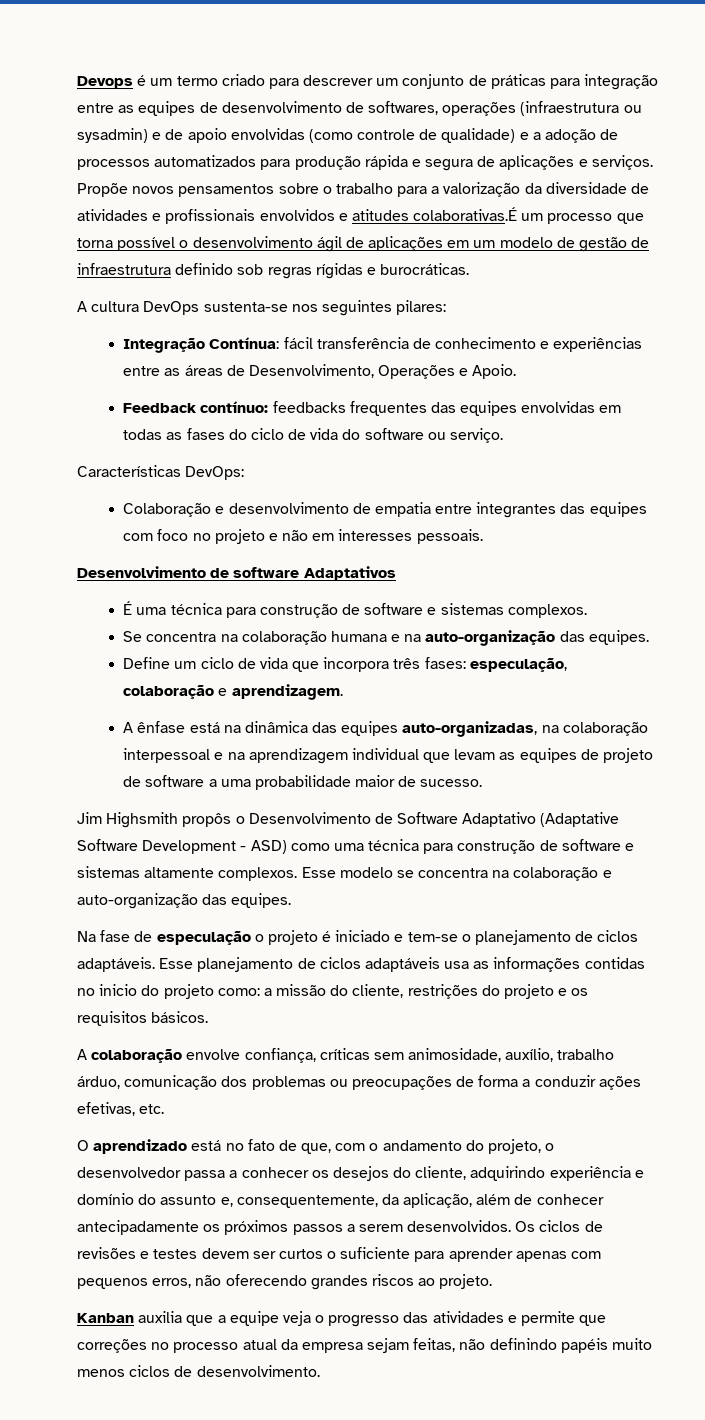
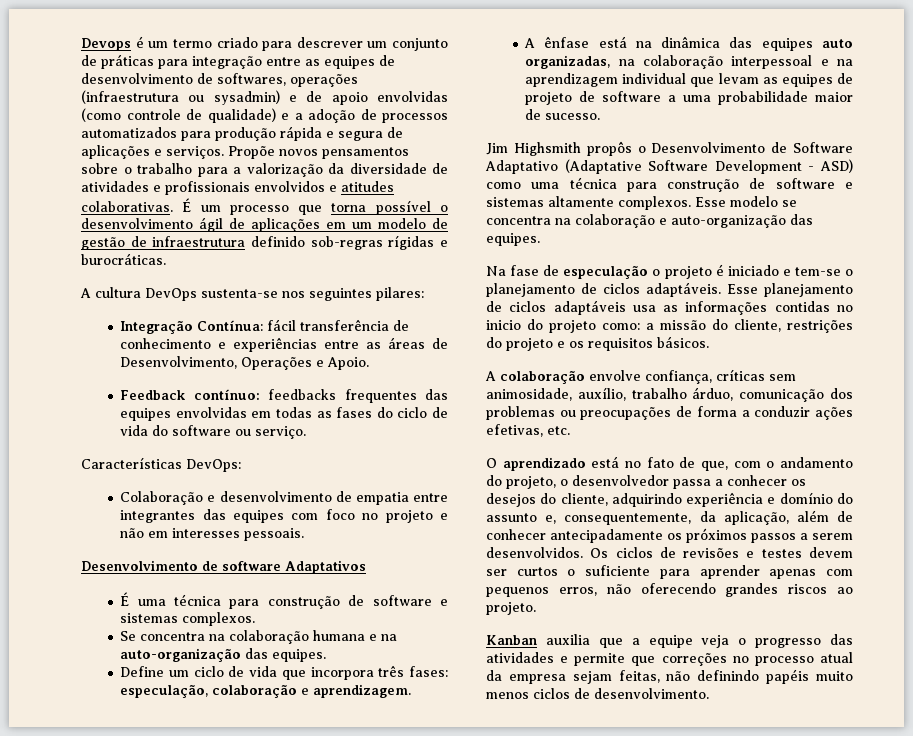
- Propõe novos pensamentos sobre o trabalho para a valorização da diversidade de atividades e profissionais envolvidos e atitudes colaborativas.É um processo que torna possível o desenvolvimento ágil de aplicações em um modelo de gestão de infraestrutura definido sob regras rígidas e burocráticas.
+ Propõe novos pensamentos sobre o trabalho para a valorização da diversidade de atividades e profissionais envolvidos e atitudes colaborativas. É um processo que torna possível o desenvolvimento ágil de aplicações em um modelo de gestão de infraestrutura definido sob-regras rígidas e burocráticas.
- A ênfase está na dinâmica das equipes auto-organizadas, na colaboração interpessoal e na aprendizagem individual que levam as equipes de projeto de software a uma probabilidade maior de sucesso.
+ A ênfase está na dinâmica das equipes auto organizadas, na colaboração interpessoal e na aprendizagem individual que levam as equipes de projeto de software a uma probabilidade maior de sucesso.

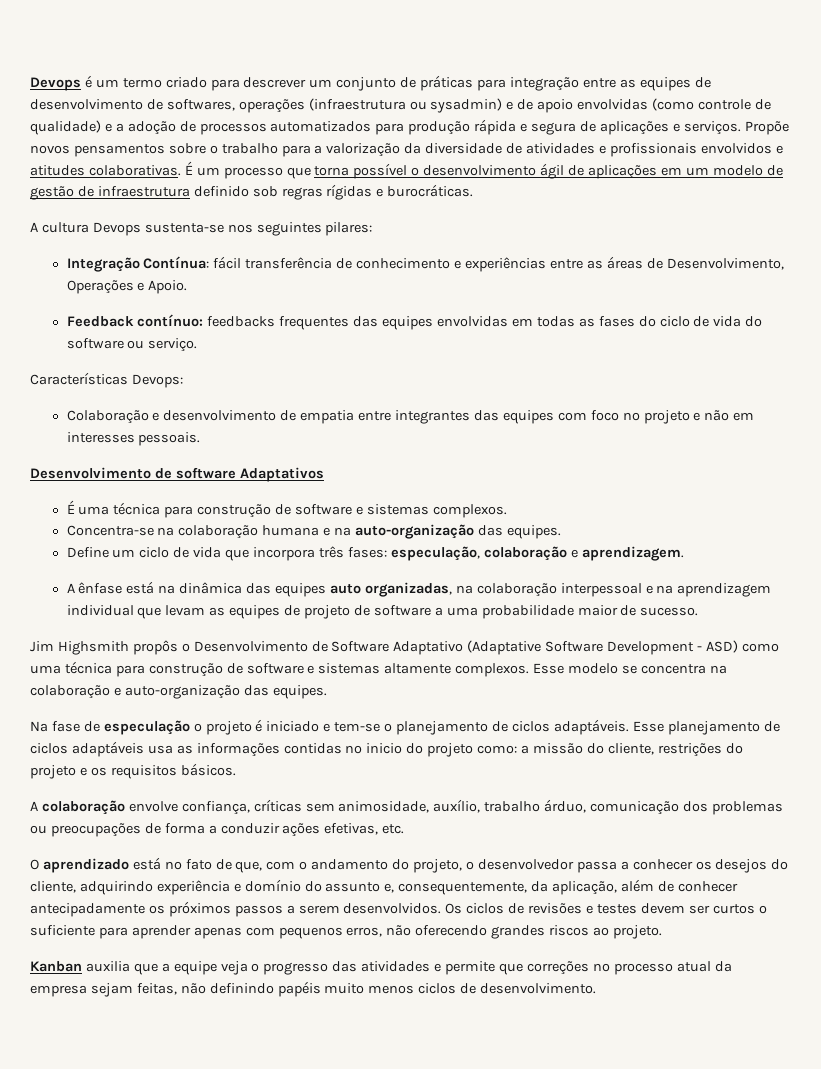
- É um processo que torna possível o desenvolvimento ágil de aplicações em um modelo de gestão de infraestrutura definido sob-regras rígidas e burocráticas.
+ É um processo que torna possível o desenvolvimento ágil de aplicações em um modelo de gestão de infraestrutura definido sob regras rígidas e burocráticas.
- A cultura DevOps sustenta-se nos seguintes pilares:
+ A cultura Devops sustenta-se nos seguintes pilares:
- Características DevOps:
+ Características Devops:
- Se concentra na colaboração humana e na auto-organização das equipes.
+ Concentra-se na colaboração humana e na auto-organização das equipes.

